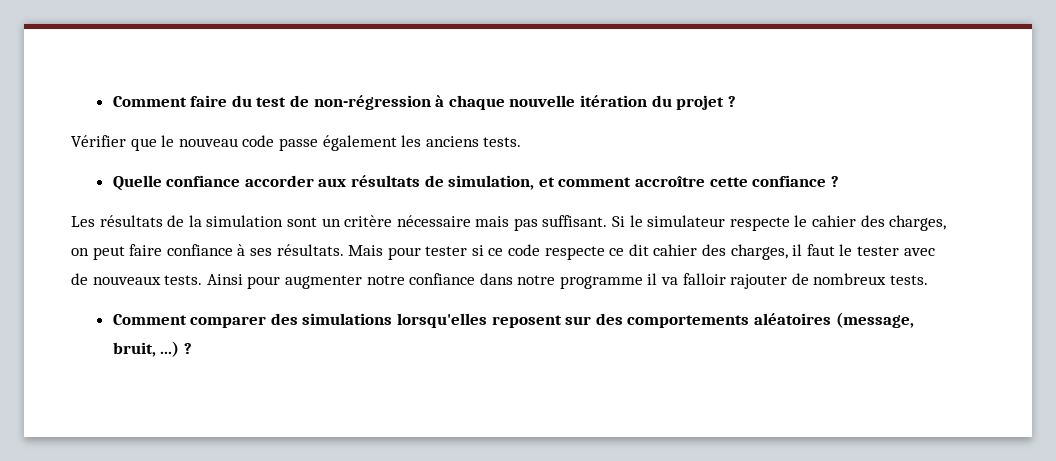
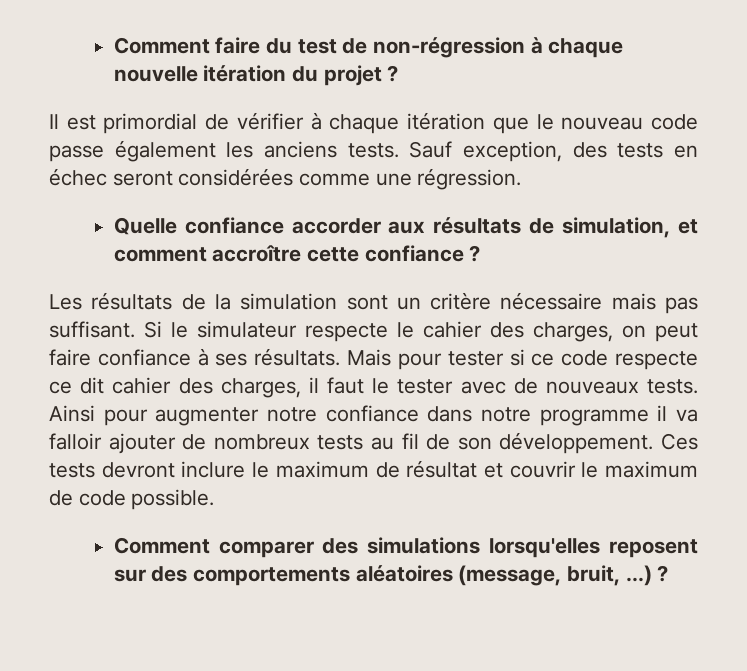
- Vérifier que le nouveau code passe également les anciens tests.
+ Il est primordial de vérifier à chaque itération que le nouveau code passe également les anciens tests. Sauf exception, des tests en échec seront considérées comme une régression.
- Ainsi pour augmenter notre confiance dans notre programme il va falloir rajouter de nombreux tests.
+ Ainsi pour augmenter notre confiance dans notre programme il va falloir ajouter de nombreux tests au fil de son développement. Ces tests devront inclure le maximum de résultat et couvrir le maximum de code possible.

